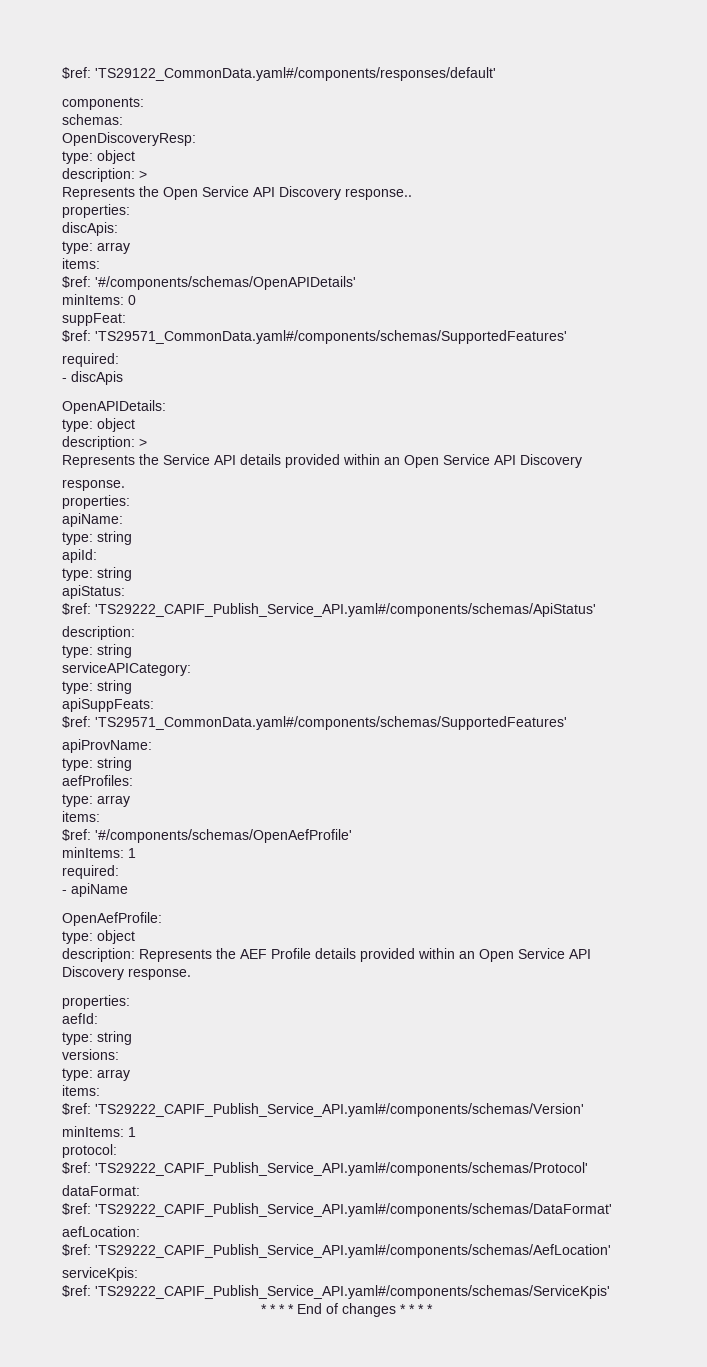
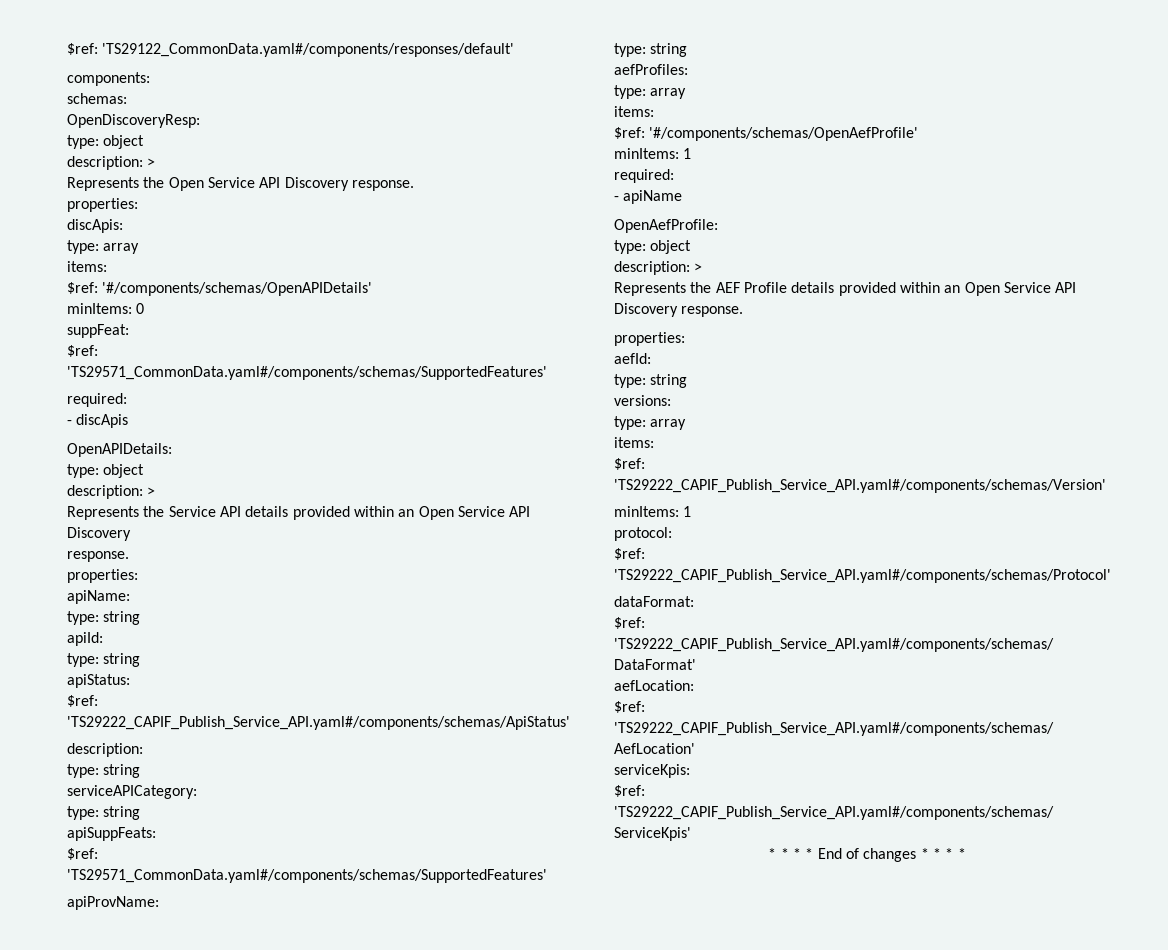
- Represents the Open Service API Discovery response..
+ Represents the Open Service API Discovery response.
  OpenAefProfile:
  type: object
- description: Represents the AEF Profile details provided within an Open Service API Discovery response.
+ description: >
+ Represents the AEF Profile details provided within an Open Service API Discovery response.

